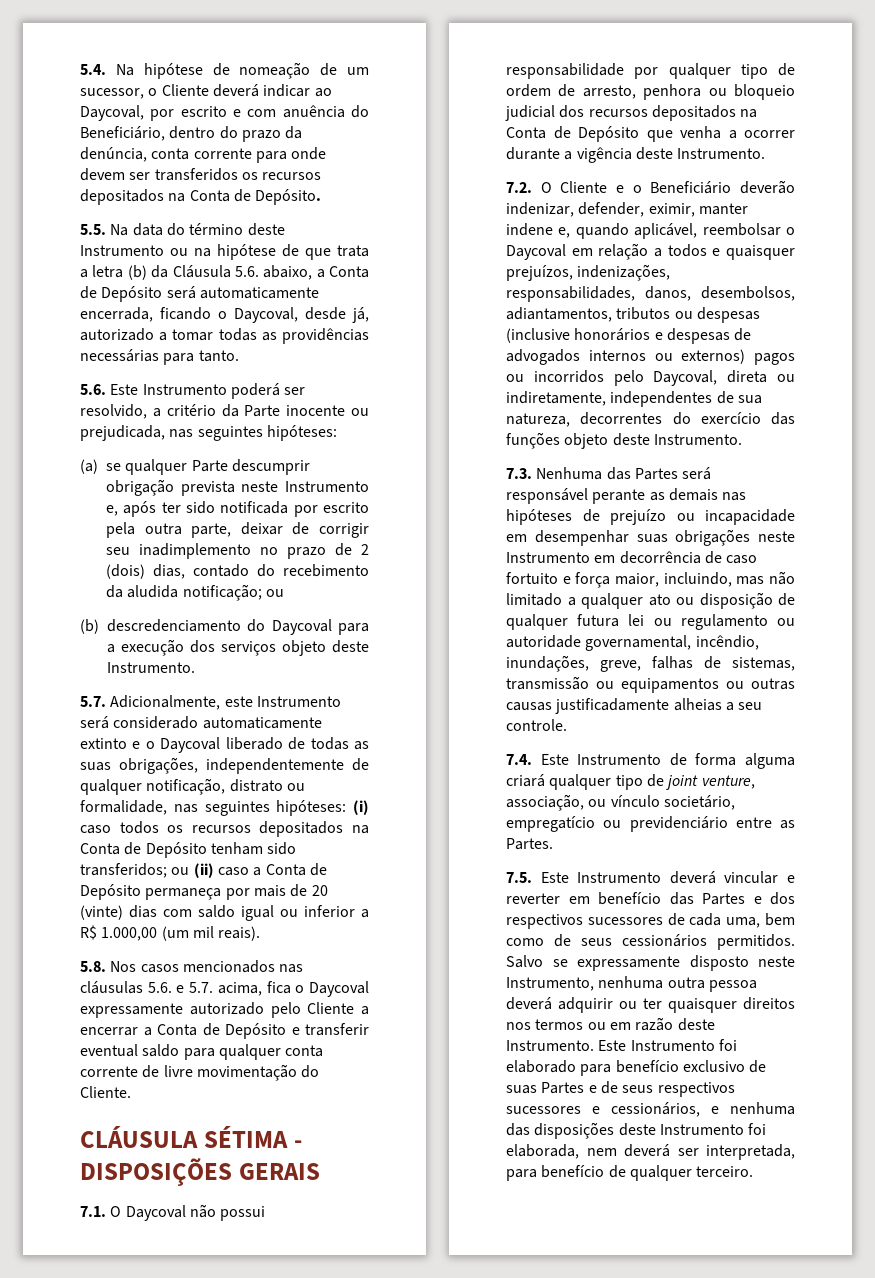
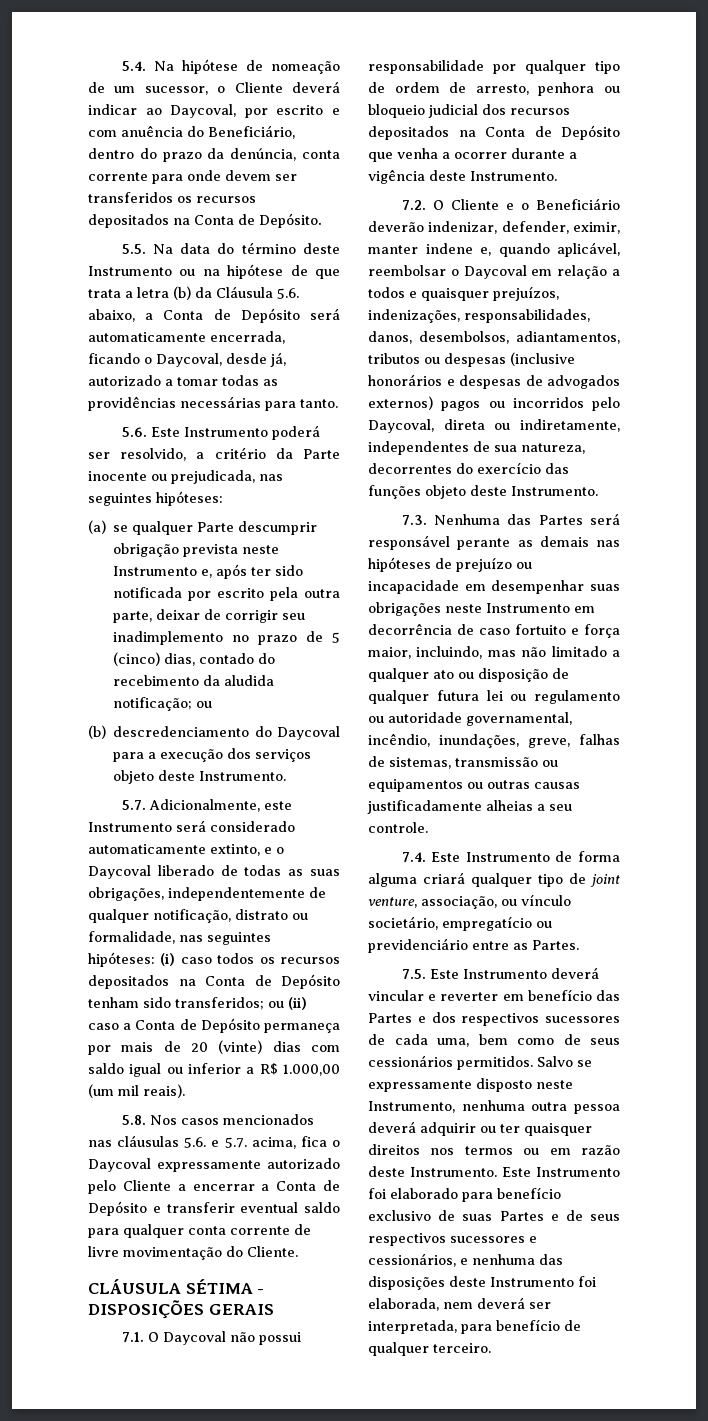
- (a) se qualquer Parte descumprir obrigação prevista neste Instrumento e, após ter sido notificada por escrito pela outra parte, deixar de corrigir seu inadimplemento no prazo de 2 (dois) dias, contado do recebimento da aludida notificação; ou
+ (a) se qualquer Parte descumprir obrigação prevista neste Instrumento e, após ter sido notificada por escrito pela outra parte, deixar de corrigir seu inadimplemento no prazo de 5 (cinco) dias, contado do recebimento da aludida notificação; ou
- 5.7. Adicionalmente, este Instrumento será considerado automaticamente extinto e o Daycoval liberado de todas as suas obrigações, independentemente de qualquer notificação, distrato ou formalidade, nas seguintes hipóteses:
+ 5.7. Adicionalmente, este Instrumento será considerado automaticamente extinto, e o Daycoval liberado de todas as suas obrigações, independentemente de qualquer notificação, distrato ou formalidade, nas seguintes hipóteses:
- 7.2. O Cliente e o Beneficiário deverão indenizar, defender, eximir, manter indene e, quando aplicável, reembolsar o Daycoval em relação a todos e quaisquer prejuízos, indenizações, responsabilidades, danos, desembolsos, adiantamentos, tributos ou despesas (inclusive honorários e despesas de advogados internos ou externos) pagos ou incorridos pelo Daycoval, direta ou indiretamente, independentes de sua natureza, decorrentes do exercício das funções objeto deste Instrumento.
+ 7.2. O Cliente e o Beneficiário deverão indenizar, defender, eximir, manter indene e, quando aplicável, reembolsar o Daycoval em relação a todos e quaisquer prejuízos, indenizações, responsabilidades, danos, desembolsos, adiantamentos, tributos ou despesas (inclusive honorários e despesas de advogados externos) pagos ou incorridos pelo Daycoval, direta ou indiretamente, independentes de sua natureza, decorrentes do exercício das funções objeto deste Instrumento.

